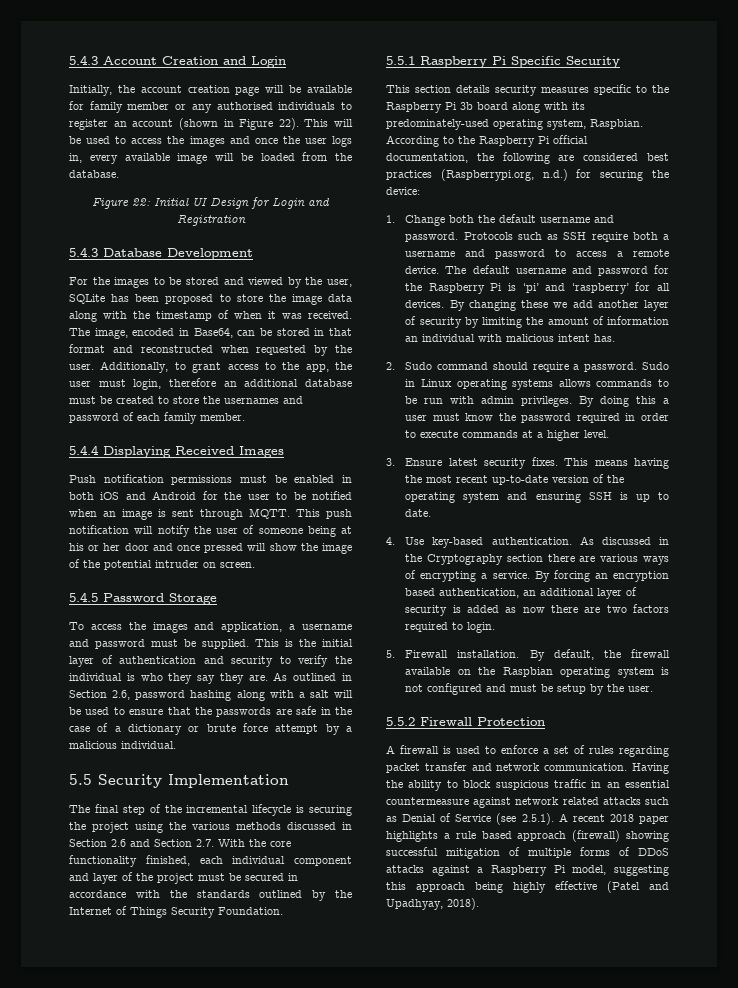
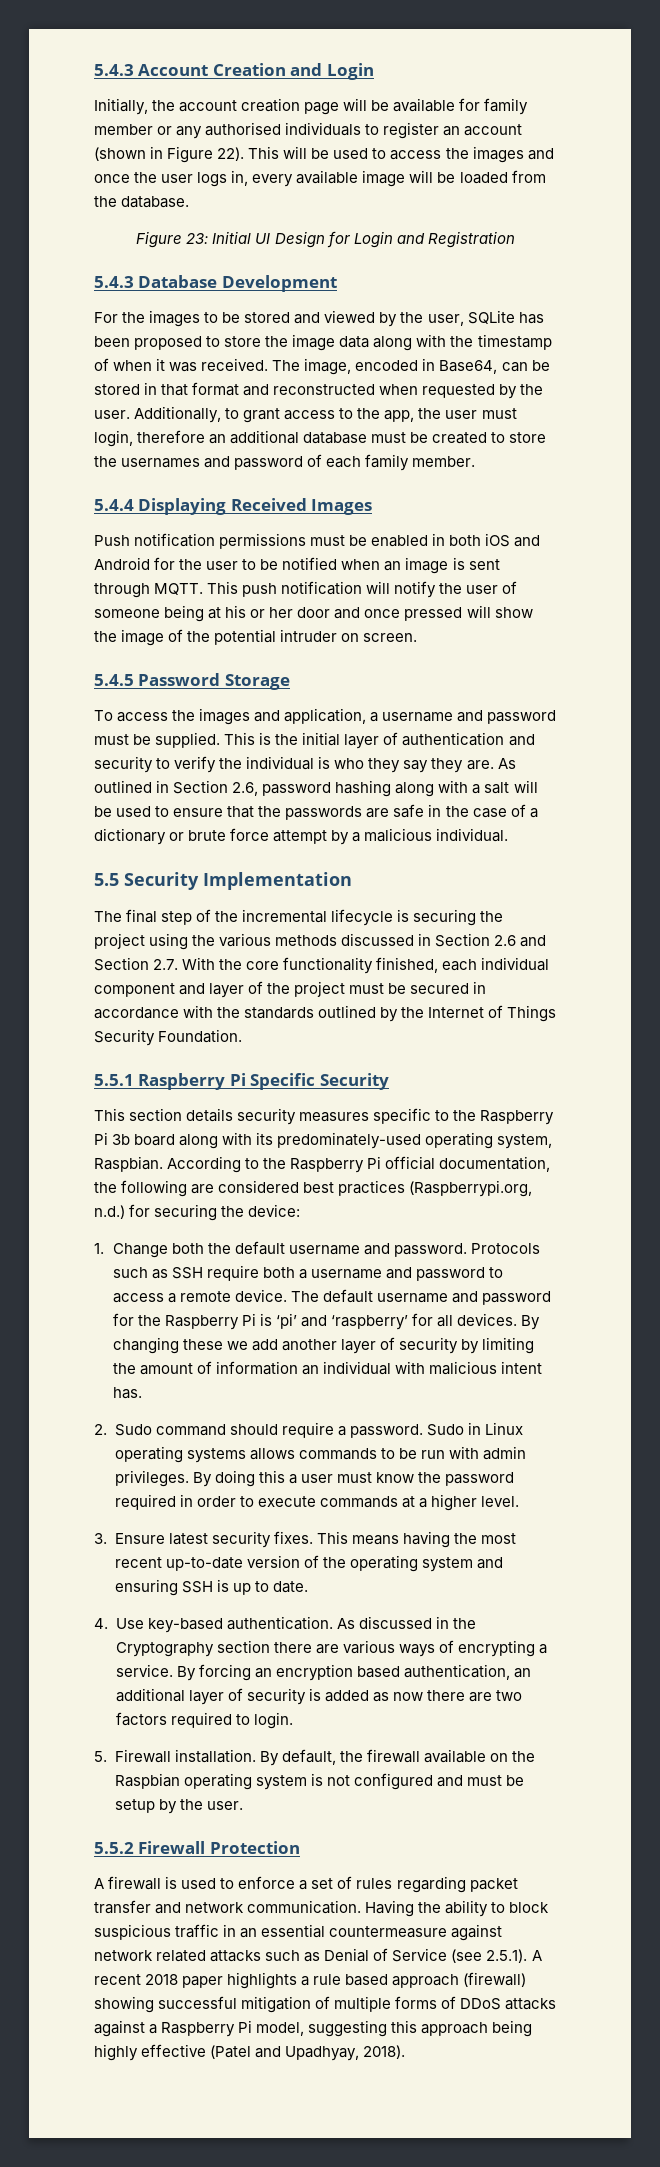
- Figure 22: Initial UI Design for Login and Registration
+ Figure 23: Initial UI Design for Login and Registration

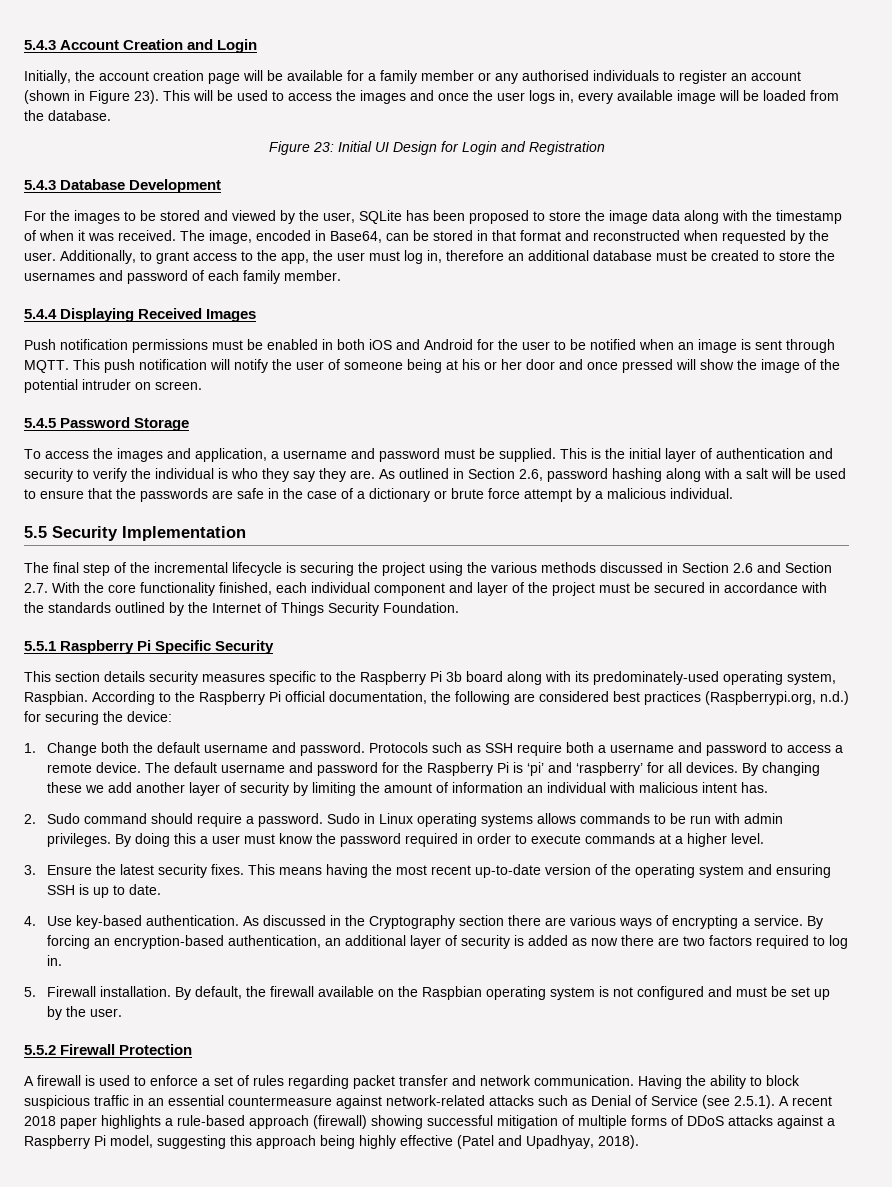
- Initially, the account creation page will be available for family member or any authorised individuals to register an account (shown in Figure 22).
+ Initially, the account creation page will be available for a family member or any authorised individuals to register an account (shown in Figure 23).
- Additionally, to grant access to the app, the user must login, therefore an additional database must be created to store the usernames and password of each family member.
+ Additionally, to grant access to the app, the user must log in, therefore an additional database must be created to store the usernames and password of each family member.
- 3. Ensure latest security fixes.
+ 3. Ensure the latest security fixes.
- By forcing an encryption based authentication, an additional layer of security is added as now there are two factors required to login.
+ By forcing an encryption-based authentication, an additional layer of security is added as now there are two factors required to log in.
- By default, the firewall available on the Raspbian operating system is not configured and must be setup by the user.
+ By default, the firewall available on the Raspbian operating system is not configured and must be set up by the user.
- Having the ability to block suspicious traffic in an essential countermeasure against network related attacks such as Denial of Service (see 2.5.1). A recent 2018 paper highlights a rule based approach (firewall) showing successful mitigation of multiple forms of DDoS attacks against a Raspberry Pi model, suggesting this approach being highly effective (Patel and Upadhyay, 2018).
+ Having the ability to block suspicious traffic in an essential countermeasure against network-related attacks such as Denial of Service (see 2.5.1). A recent 2018 paper highlights a rule-based approach (firewall) showing successful mitigation of multiple forms of DDoS attacks against a Raspberry Pi model, suggesting this approach being highly effective (Patel and Upadhyay, 2018).

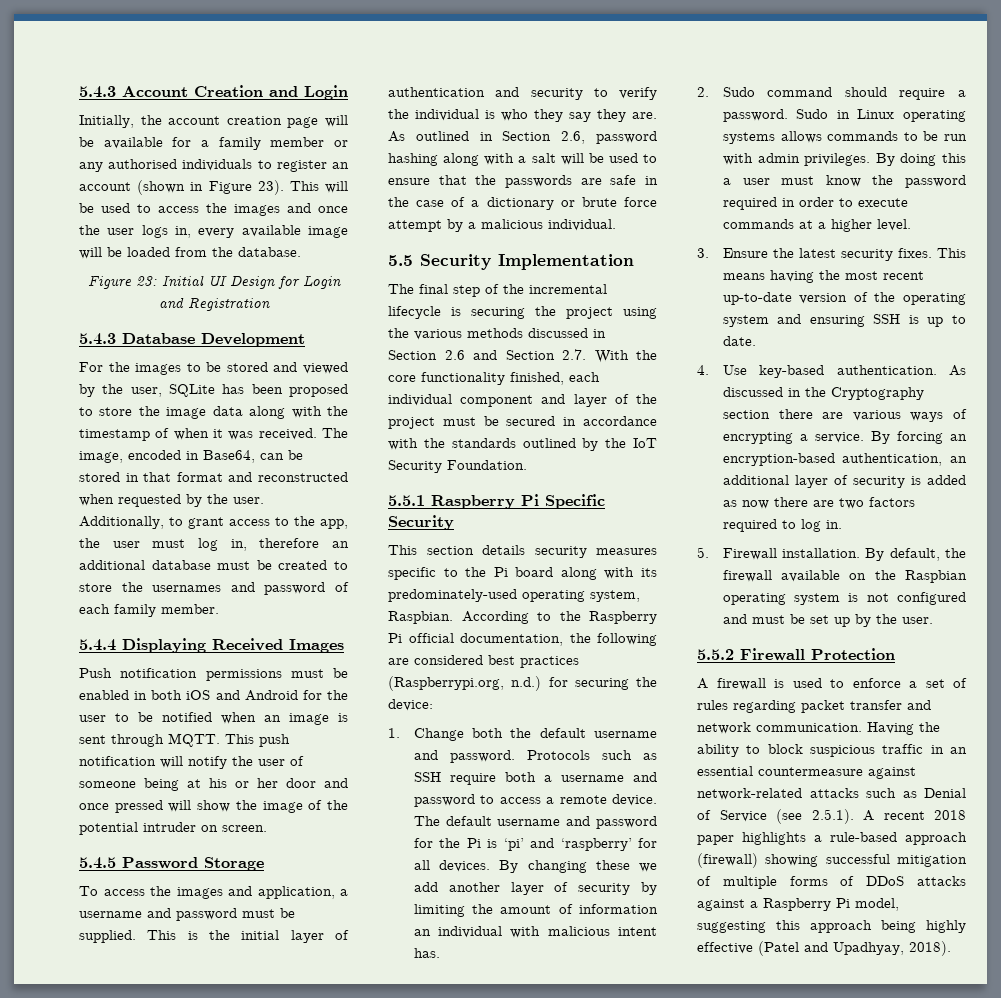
- The final step of the incremental lifecycle is securing the project using the various methods discussed in Section 2.6 and Section 2.7. With the core functionality finished, each individual component and layer of the project must be secured in accordance with the standards outlined by the Internet of Things Security Foundation.
+ The final step of the incremental lifecycle is securing the project using the various methods discussed in Section 2.6 and Section 2.7. With the core functionality finished, each individual component and layer of the project must be secured in accordance with the standards outlined by the IoT Security Foundation.
- This section details security measures specific to the Raspberry Pi 3b board along with its predominately-used operating system, Raspbian.
+ This section details security measures specific to the Pi board along with its predominately-used operating system, Raspbian.
- The default username and password for the Raspberry Pi is ‘pi’ and ‘raspberry’ for all devices.
+ The default username and password for the Pi is ‘pi’ and ‘raspberry’ for all devices.

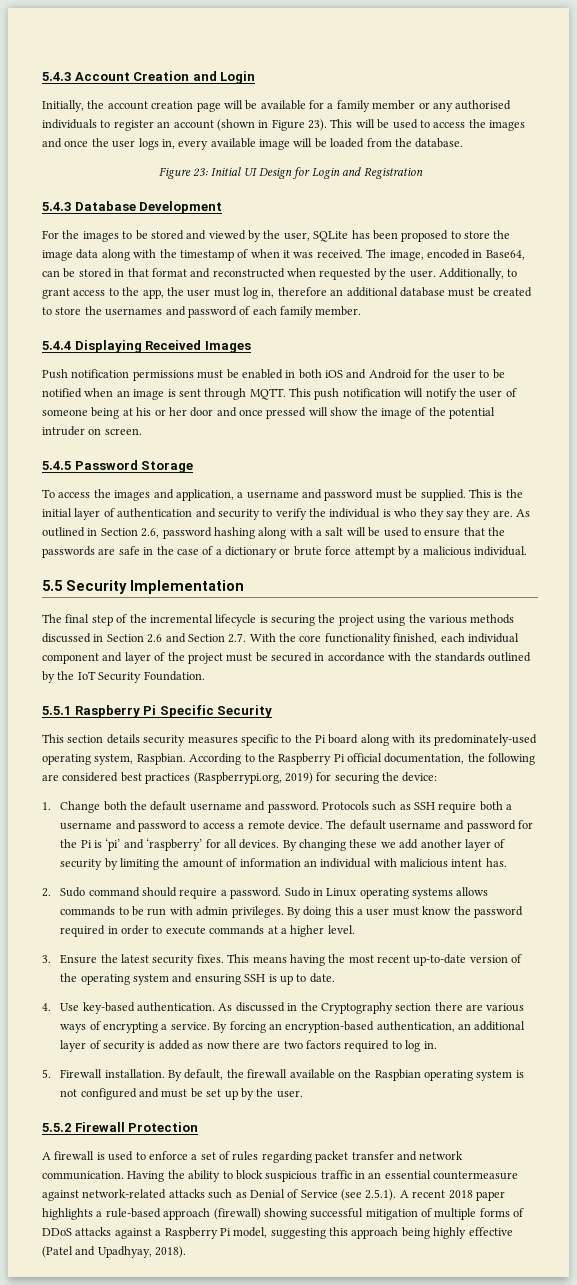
- According to the Raspberry Pi official documentation, the following are considered best practices (Raspberrypi.org, n.d.) for securing the device:
+ According to the Raspberry Pi official documentation, the following are considered best practices (Raspberrypi.org, 2019) for securing the device:

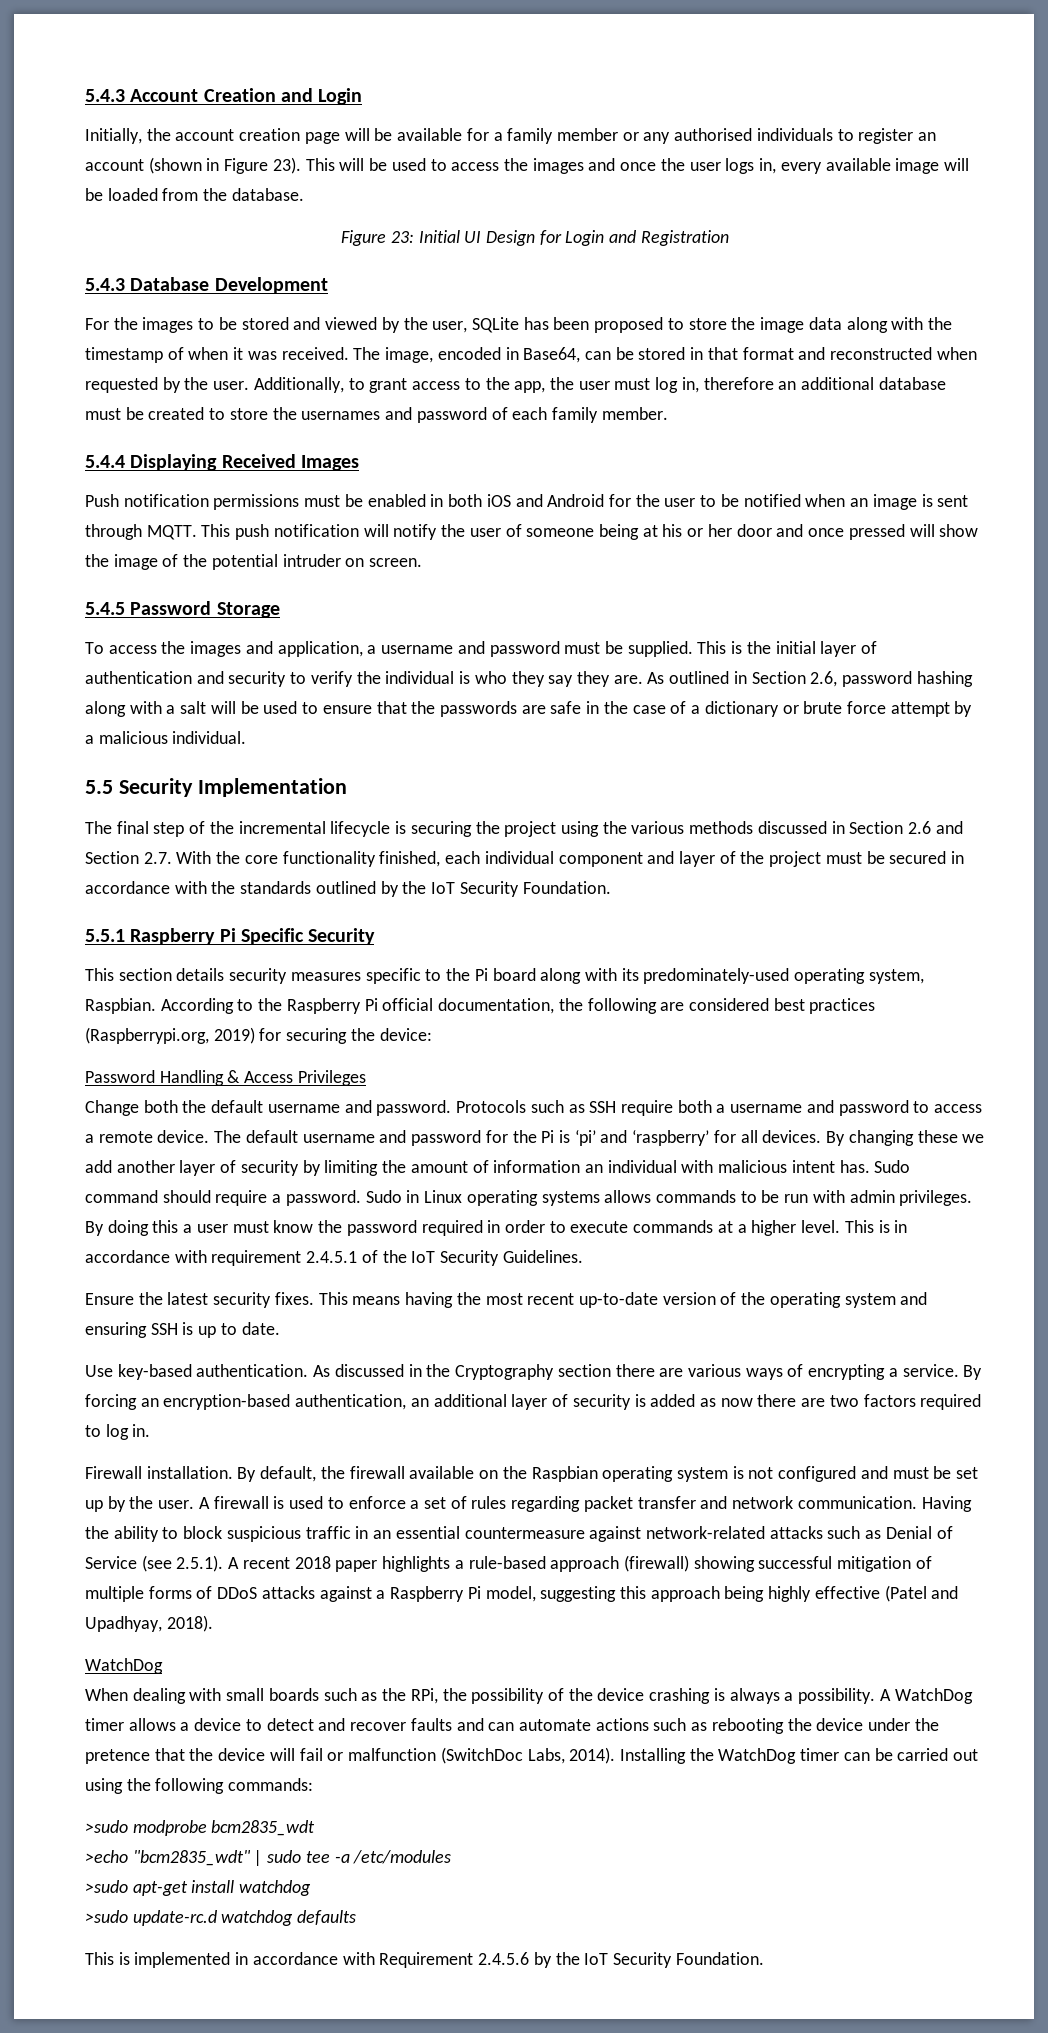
- 1. Change both the default username and password.
+ Password Handling & Access Privileges
+ Change both the default username and password.
- By changing these we add another layer of security by limiting the amount of information an individual with malicious intent has.
- 2. Sudo command should require a password.
+ By changing these we add another layer of security by limiting the amount of information an individual with malicious intent has. Sudo command should require a password.
- By doing this a user must know the password required in order to execute commands at a higher level.
- 3. Ensure the latest security fixes.
+ By doing this a user must know the password required in order to execute commands at a higher level. This is in accordance with requirement 2.4.5.1 of the IoT Security Guidelines.
+ Ensure the latest security fixes.
- 4. Use key-based authentication.
+ Use key-based authentication.
- 5. Firewall installation.
+ Firewall installation.
- By default, the firewall available on the Raspbian operating system is not configured and must be set up by the user.
- 5.5.2 Firewall Protection
- A firewall is used to enforce a set of rules regarding packet transfer and network communication.
+ By default, the firewall available on the Raspbian operating system is not configured and must be set up by the user. A firewall is used to enforce a set of rules regarding packet transfer and network communication.
  Having the ability to block suspicious traffic in an essential countermeasure against network-related attacks such as Denial of Service (see 2.5.1). A recent 2018 paper highlights a rule-based approach (firewall) showing successful mitigation of multiple forms of DDoS attacks against a Raspberry Pi model, suggesting this approach being highly effective (Patel and Upadhyay, 2018).
+ WatchDog
+ When dealing with small boards such as the RPi, the possibility of the device crashing is always a possibility. A WatchDog timer allows a device to detect and recover faults and can automate actions such as rebooting the device under the pretence that the device will fail or malfunction (SwitchDoc Labs, 2014). Installing the WatchDog timer can be carried out using the following commands:
+ >sudo modprobe bcm2835_wdt
+ >echo "bcm2835_wdt" | sudo tee -a /etc/modules
+ >sudo apt-get install watchdog
+ >sudo update-rc.d watchdog defaults
+ This is implemented in accordance with Requirement 2.4.5.6 by the IoT Security Foundation.

